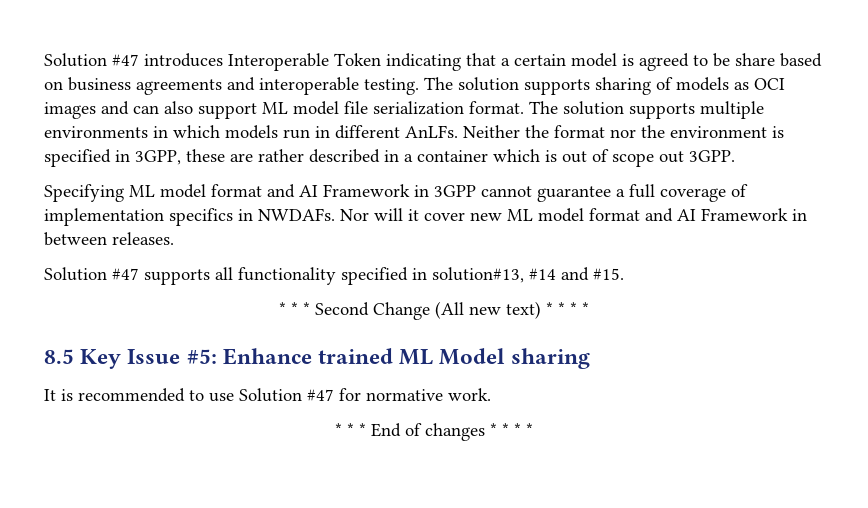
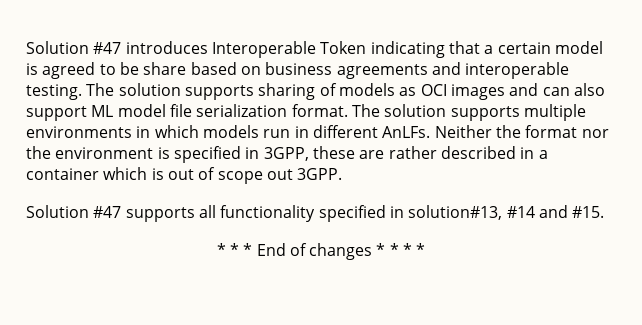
- Specifying ML model format and AI Framework in 3GPP cannot guarantee a full coverage of implementation specifics in NWDAFs. Nor will it cover new ML model format and AI Framework in between releases.
- * * * Second Change (All new text) * * * *
- 8.5 Key Issue #5: Enhance trained ML Model sharing
- It is recommended to use Solution #47 for normative work.

